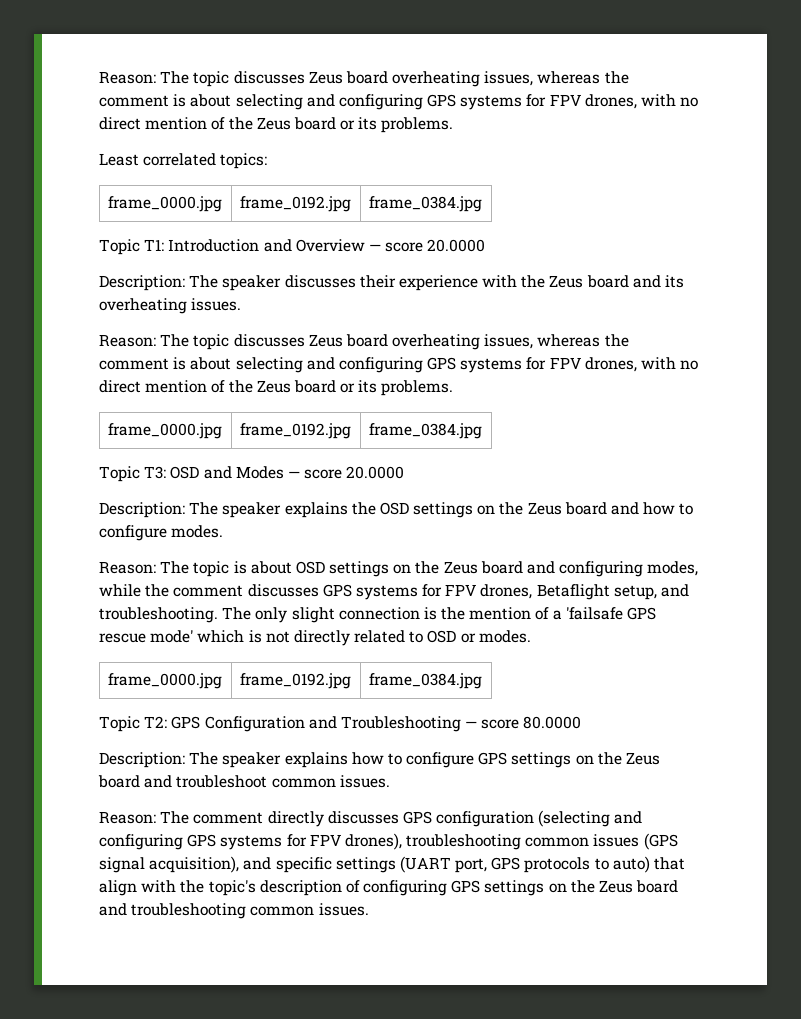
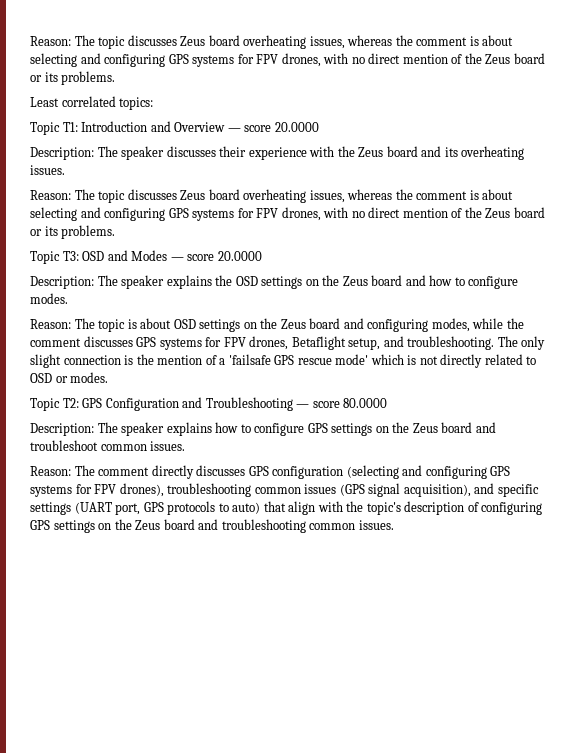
  Least correlated topics:
- frame_0000.jpg | frame_0192.jpg | frame_0384.jpg
  Description: The speaker discusses their experience with the Zeus board and its overheating issues.
  Reason: The topic discusses Zeus board overheating issues, whereas the comment is about selecting and configuring GPS systems for FPV drones, with no direct mention of the Zeus board or its problems.
- frame_0000.jpg | frame_0192.jpg | frame_0384.jpg
  The only slight connection is the mention of a 'failsafe GPS rescue mode' which is not directly related to OSD or modes.
- frame_0000.jpg | frame_0192.jpg | frame_0384.jpg

